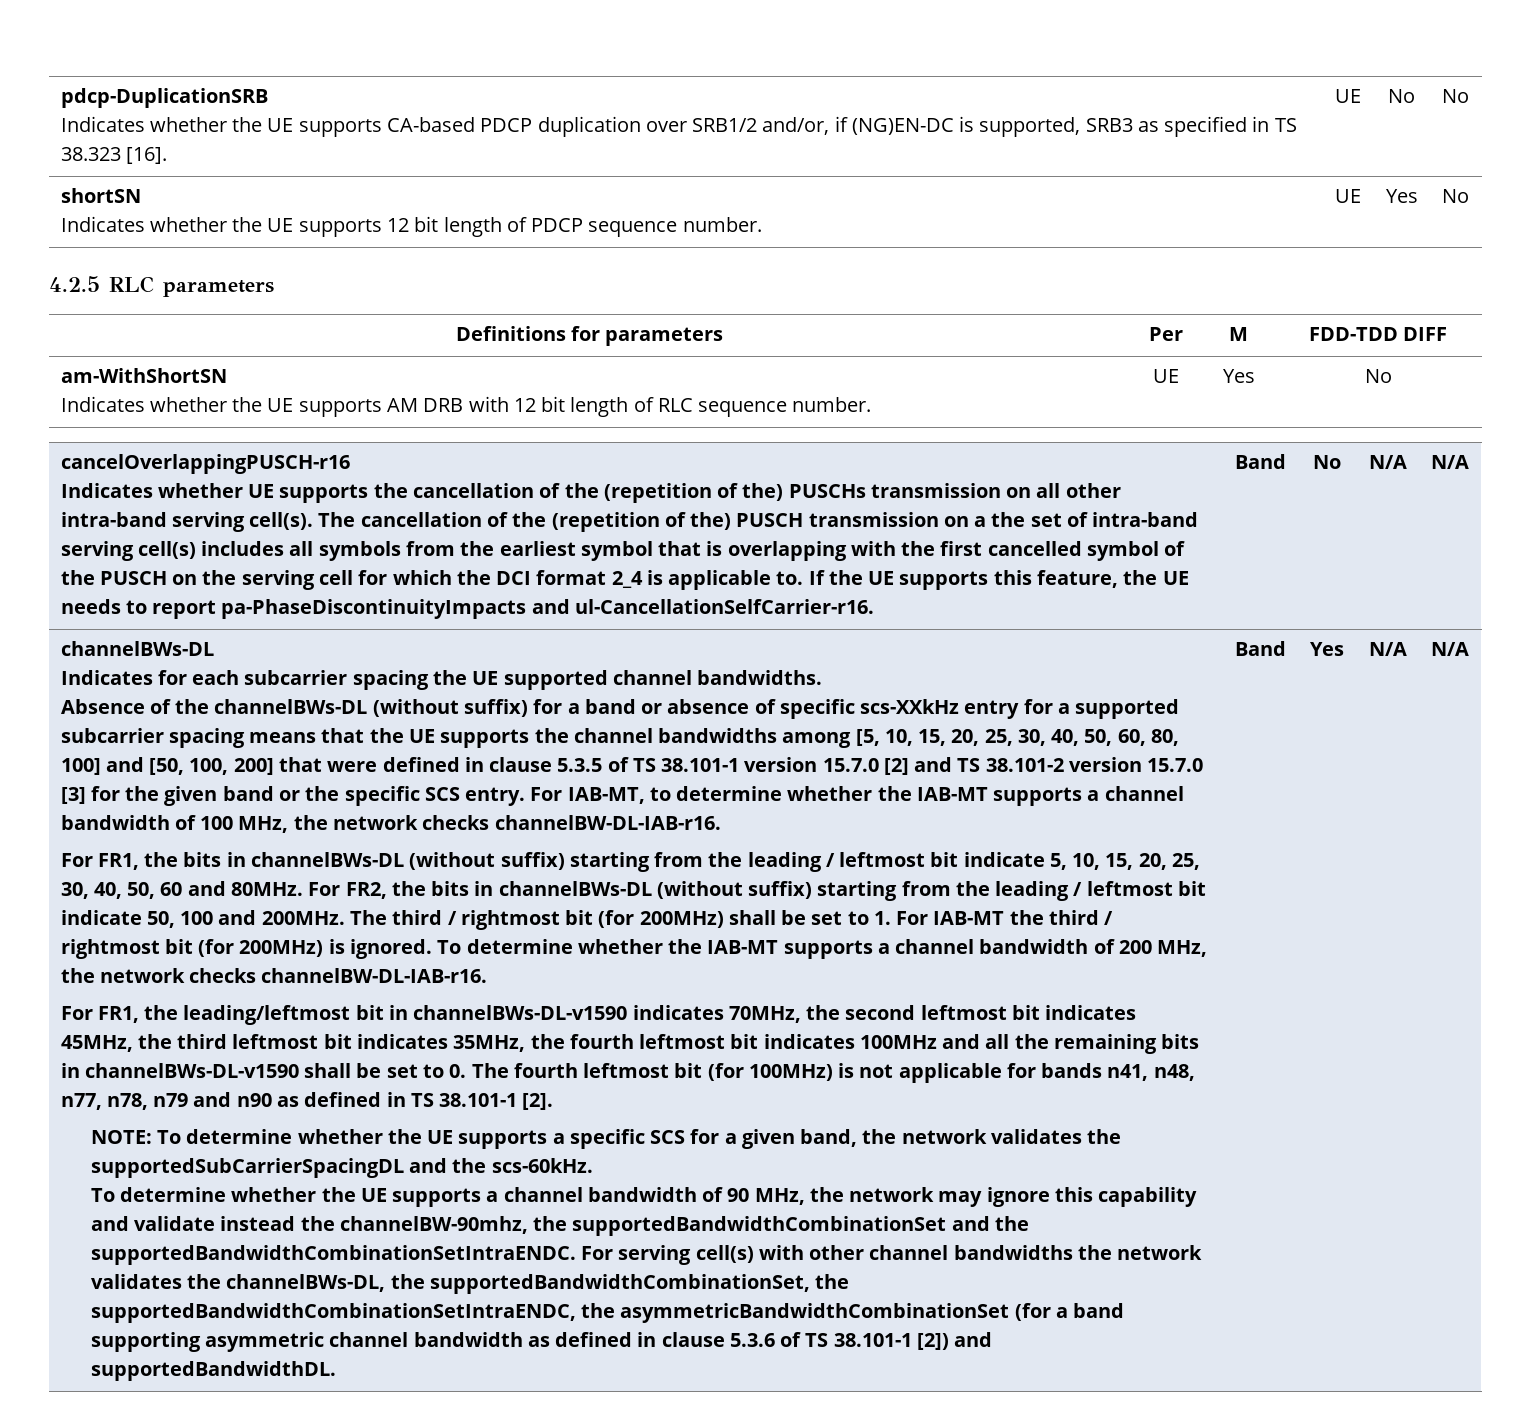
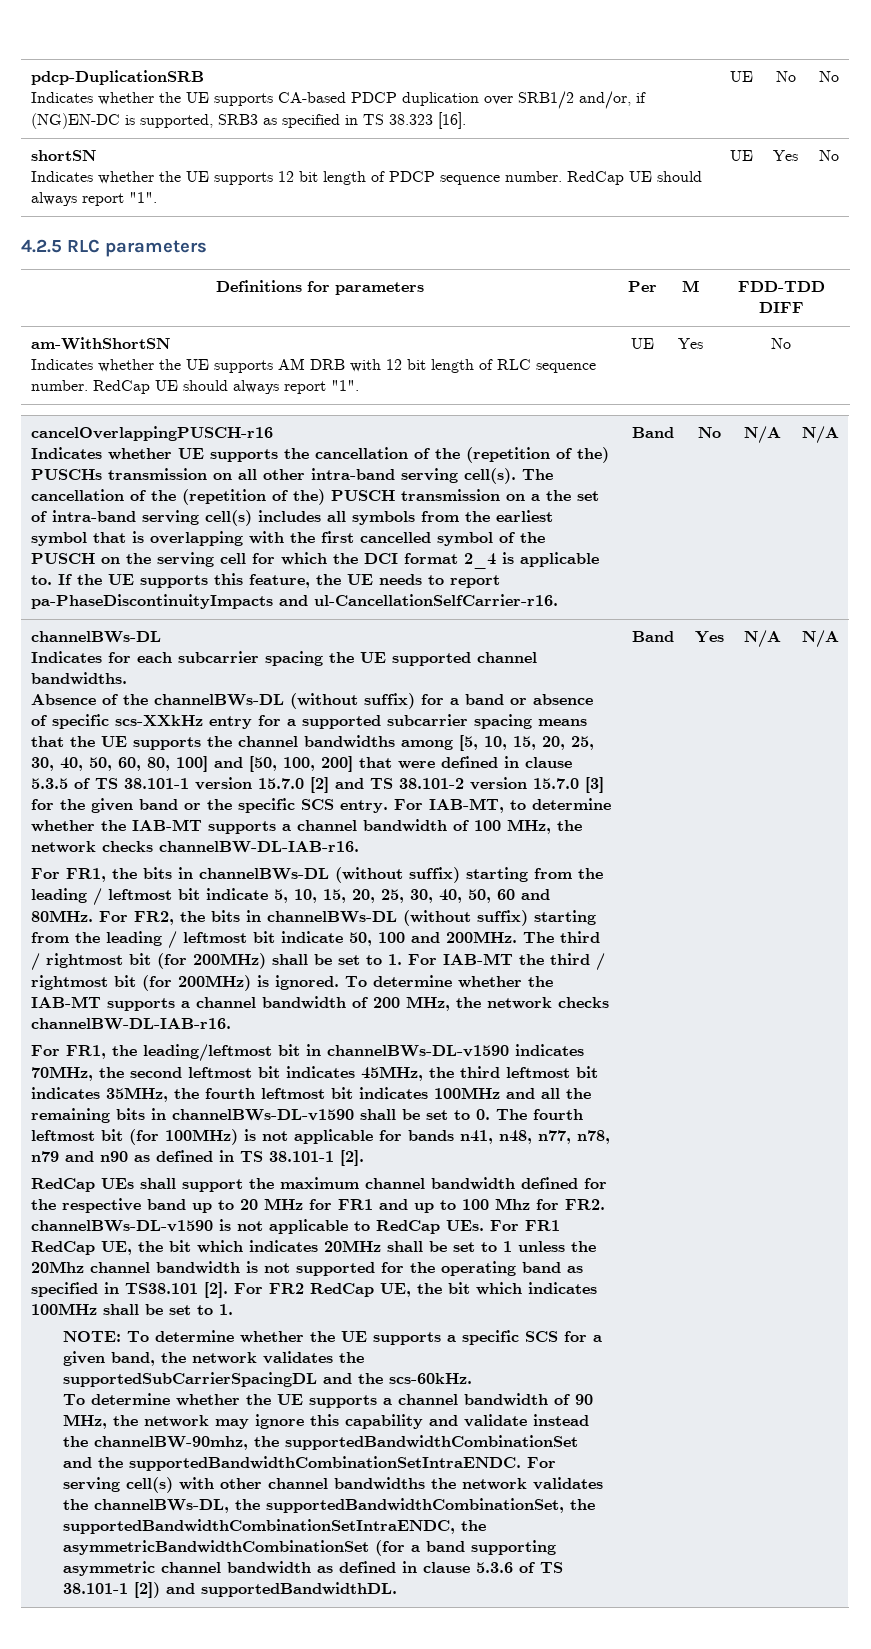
  shortSN
- Indicates whether the UE supports 12 bit length of PDCP sequence number. | UE | Yes | No
+ Indicates whether the UE supports 12 bit length of PDCP sequence number. RedCap UE should always report "1". | UE | Yes | No
  am-WithShortSN
- Indicates whether the UE supports AM DRB with 12 bit length of RLC sequence number. | UE | Yes | No
+ Indicates whether the UE supports AM DRB with 12 bit length of RLC sequence number. RedCap UE should always report "1". | UE | Yes | No
+ RedCap UEs shall support the maximum channel bandwidth defined for the respective band up to 20 MHz for FR1 and up to 100 Mhz for FR2. channelBWs-DL-v1590 is not applicable to RedCap UEs. For FR1 RedCap UE, the bit which indicates 20MHz shall be set to 1 unless the 20Mhz channel bandwidth is not supported for the operating band as specified in TS38.101 [2]. For FR2 RedCap UE, the bit which indicates 100MHz shall be set to 1.

